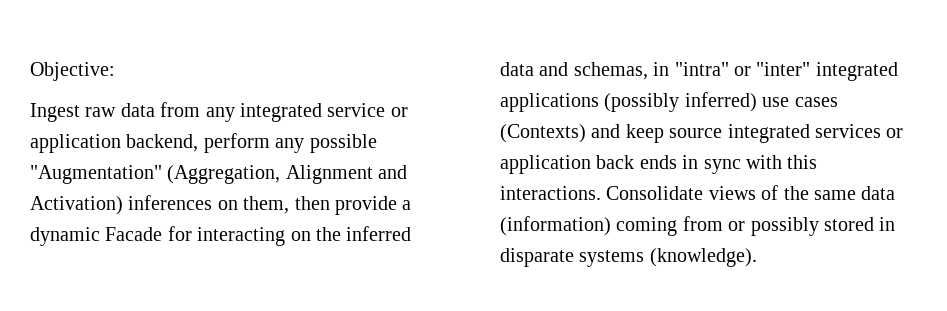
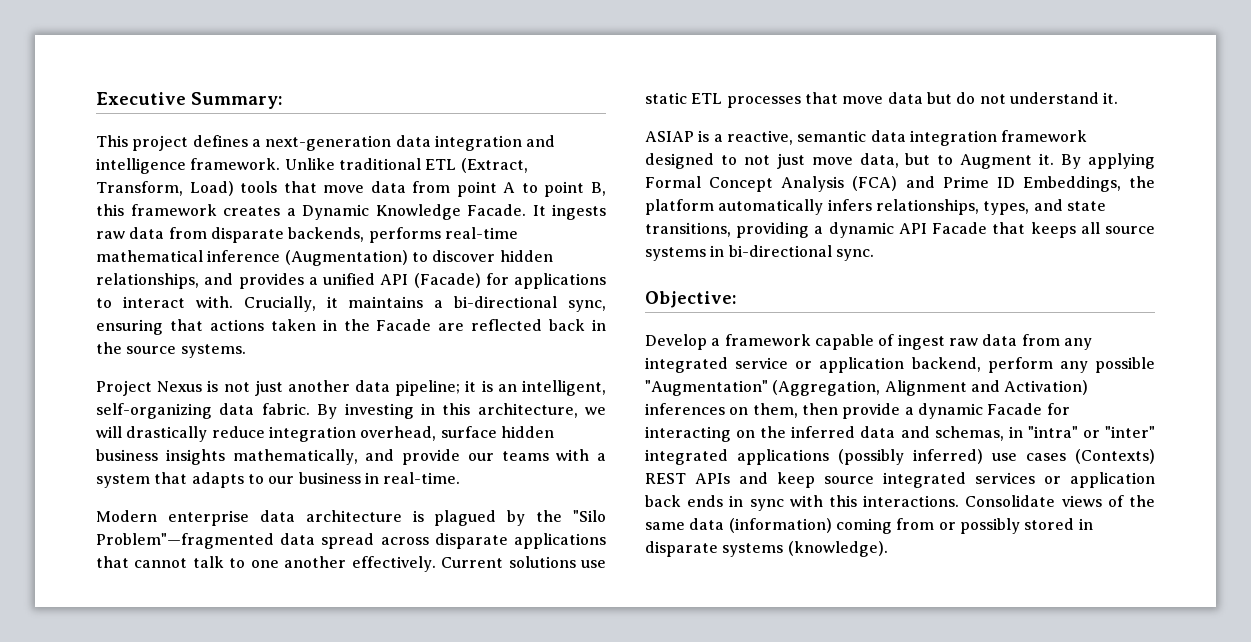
+ Executive Summary:
+ This project defines a next-generation data integration and intelligence framework. Unlike traditional ETL (Extract, Transform, Load) tools that move data from point A to point B, this framework creates a Dynamic Knowledge Facade. It ingests raw data from disparate backends, performs real-time mathematical inference (Augmentation) to discover hidden relationships, and provides a unified API (Facade) for applications to interact with. Crucially, it maintains a bi-directional sync, ensuring that actions taken in the Facade are reflected back in the source systems.
+ Project Nexus is not just another data pipeline; it is an intelligent, self-organizing data fabric. By investing in this architecture, we will drastically reduce integration overhead, surface hidden business insights mathematically, and provide our teams with a system that adapts to our business in real-time.
+ Modern enterprise data architecture is plagued by the "Silo Problem"—fragmented data spread across disparate applications that cannot talk to one another effectively. Current solutions use static ETL processes that move data but do not understand it.
+ ASIAP is a reactive, semantic data integration framework designed to not just move data, but to Augment it. By applying Formal Concept Analysis (FCA) and Prime ID Embeddings, the platform automatically infers relationships, types, and state transitions, providing a dynamic API Facade that keeps all source systems in bi-directional sync.
  Objective:
- Ingest raw data from any integrated service or application backend, perform any possible "Augmentation" (Aggregation, Alignment and Activation) inferences on them, then provide a dynamic Facade for interacting on the inferred data and schemas, in "intra" or "inter" integrated applications (possibly inferred) use cases (Contexts) and keep source integrated services or application back ends in sync with this interactions.
+ Develop a framework capable of ingest raw data from any integrated service or application backend, perform any possible "Augmentation" (Aggregation, Alignment and Activation) inferences on them, then provide a dynamic Facade for interacting on the inferred data and schemas, in "intra" or "inter" integrated applications (possibly inferred) use cases (Contexts) REST APIs and keep source integrated services or application back ends in sync with this interactions.

